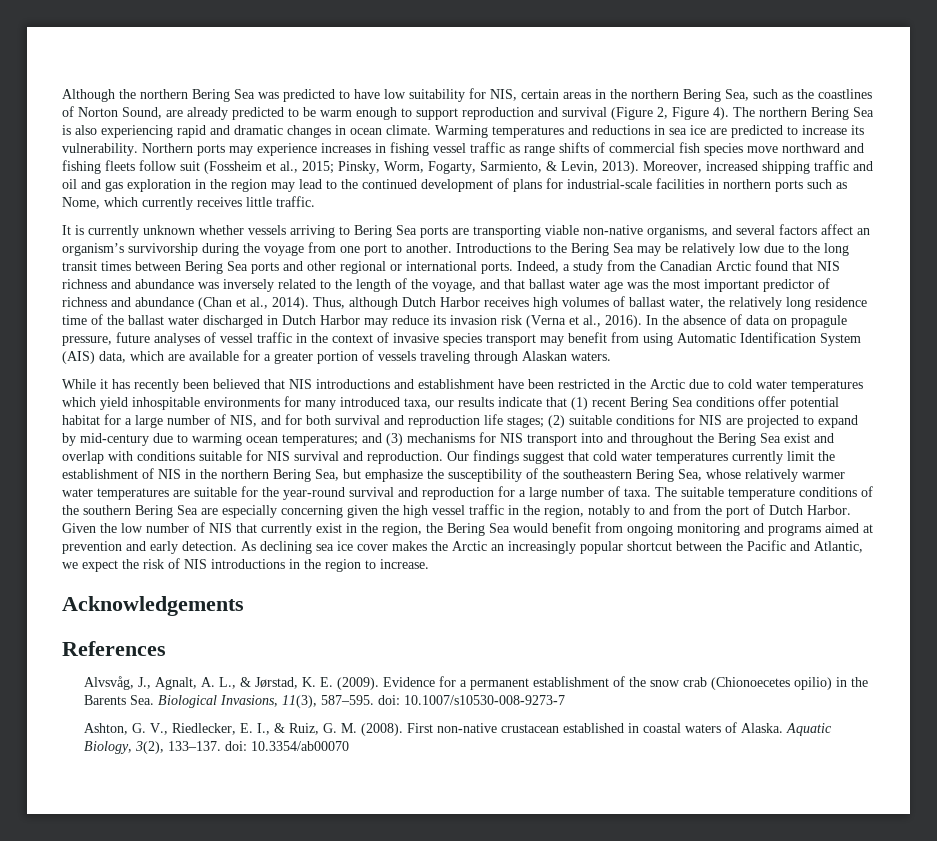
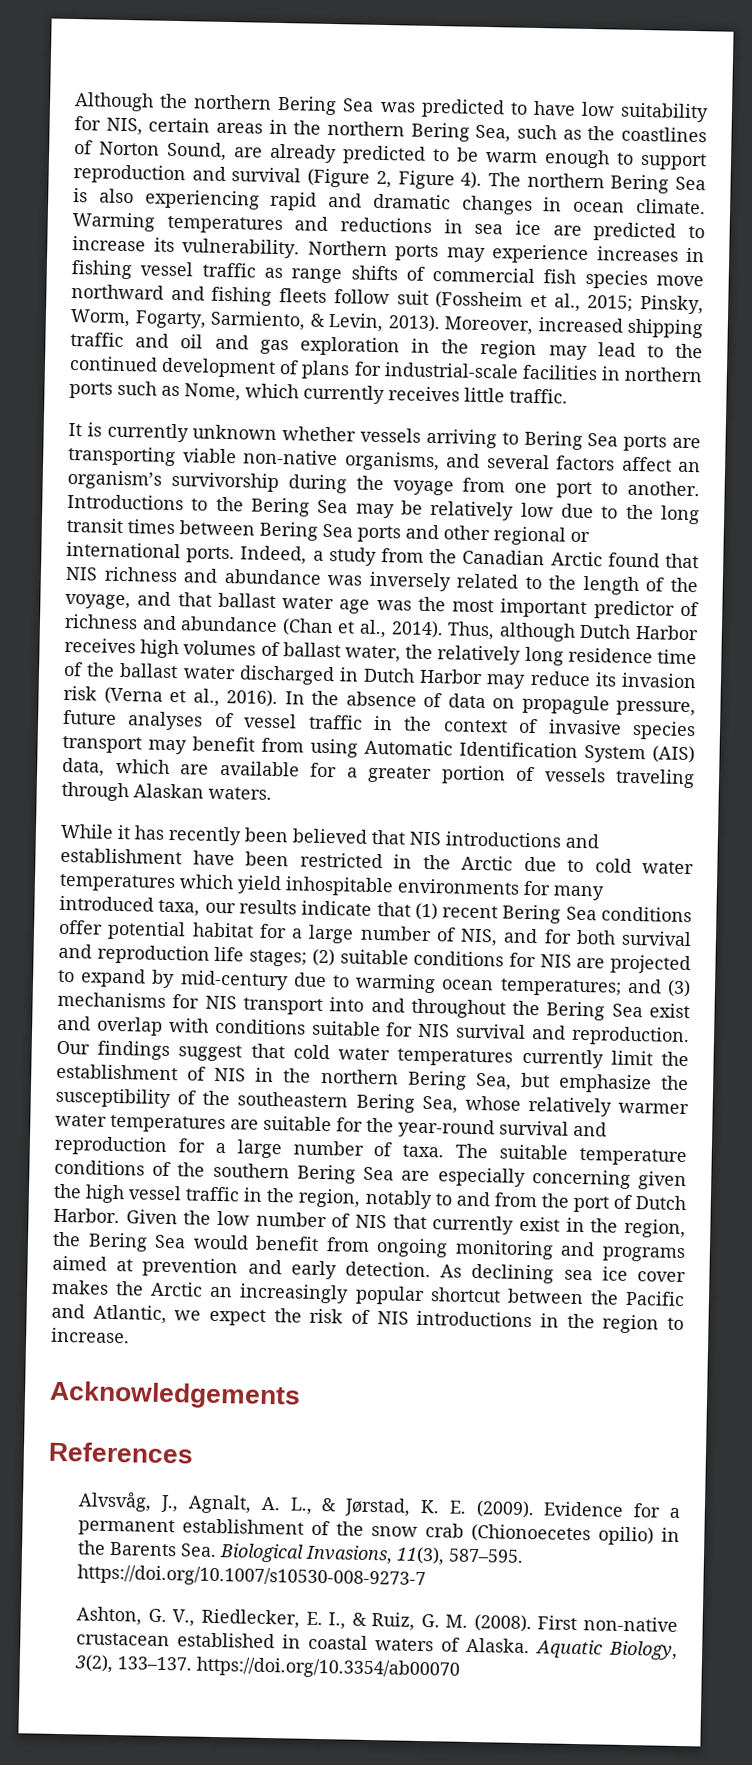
- Evidence for a permanent establishment of the snow crab (Chionoecetes opilio) in the Barents Sea. Biological Invasions, 11(3), 587–595. doi: 10.1007/s10530-008-9273-7
+ Evidence for a permanent establishment of the snow crab (Chionoecetes opilio) in the Barents Sea. Biological Invasions, 11(3), 587–595. https://doi.org/10.1007/s10530-008-9273-7
- Aquatic Biology, 3(2), 133–137. doi: 10.3354/ab00070
+ Aquatic Biology, 3(2), 133–137. https://doi.org/10.3354/ab00070

